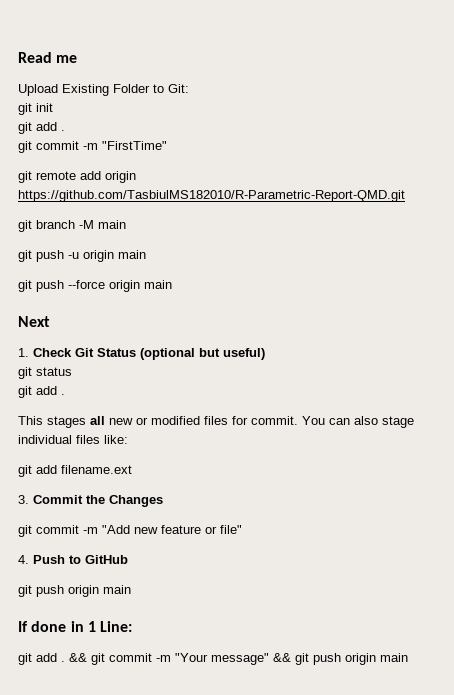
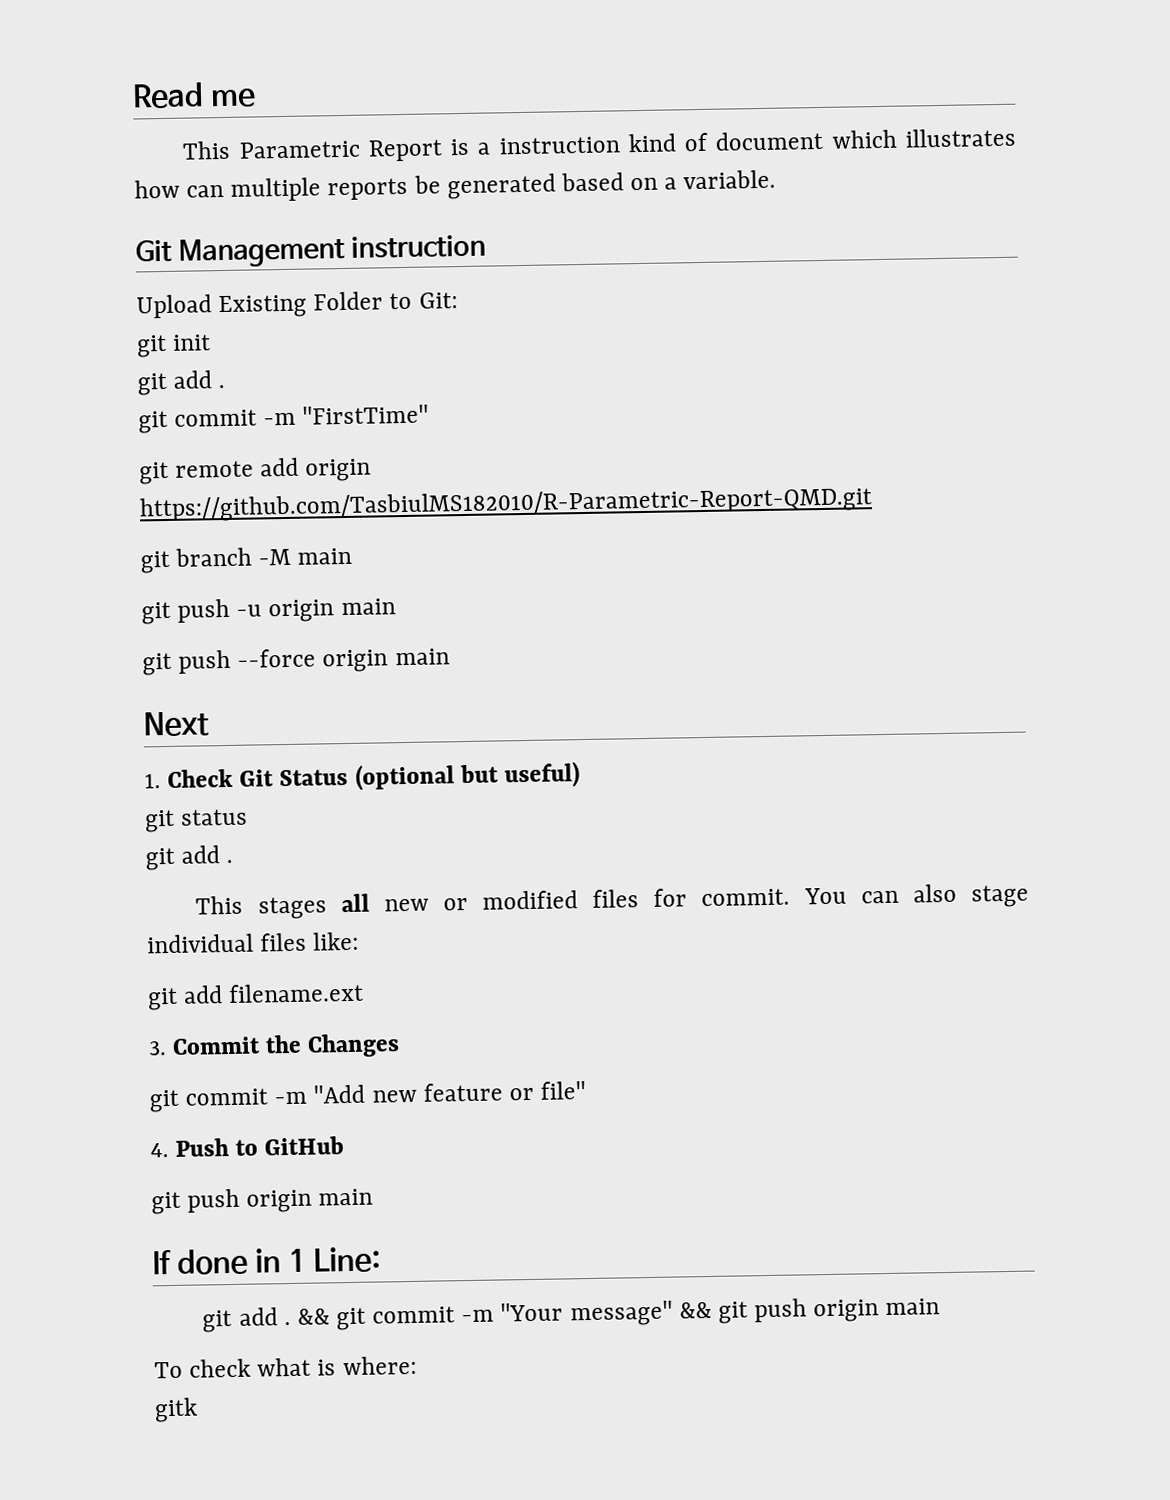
+ This Parametric Report is a instruction kind of document which illustrates how can multiple reports be generated based on a variable.
+ Git Management instruction
+ To check what is where:
+ gitk

